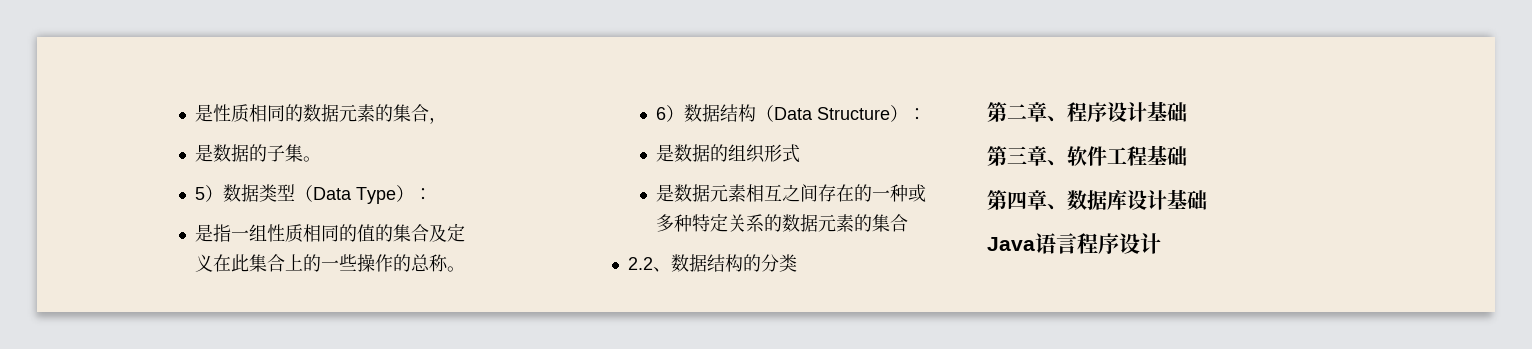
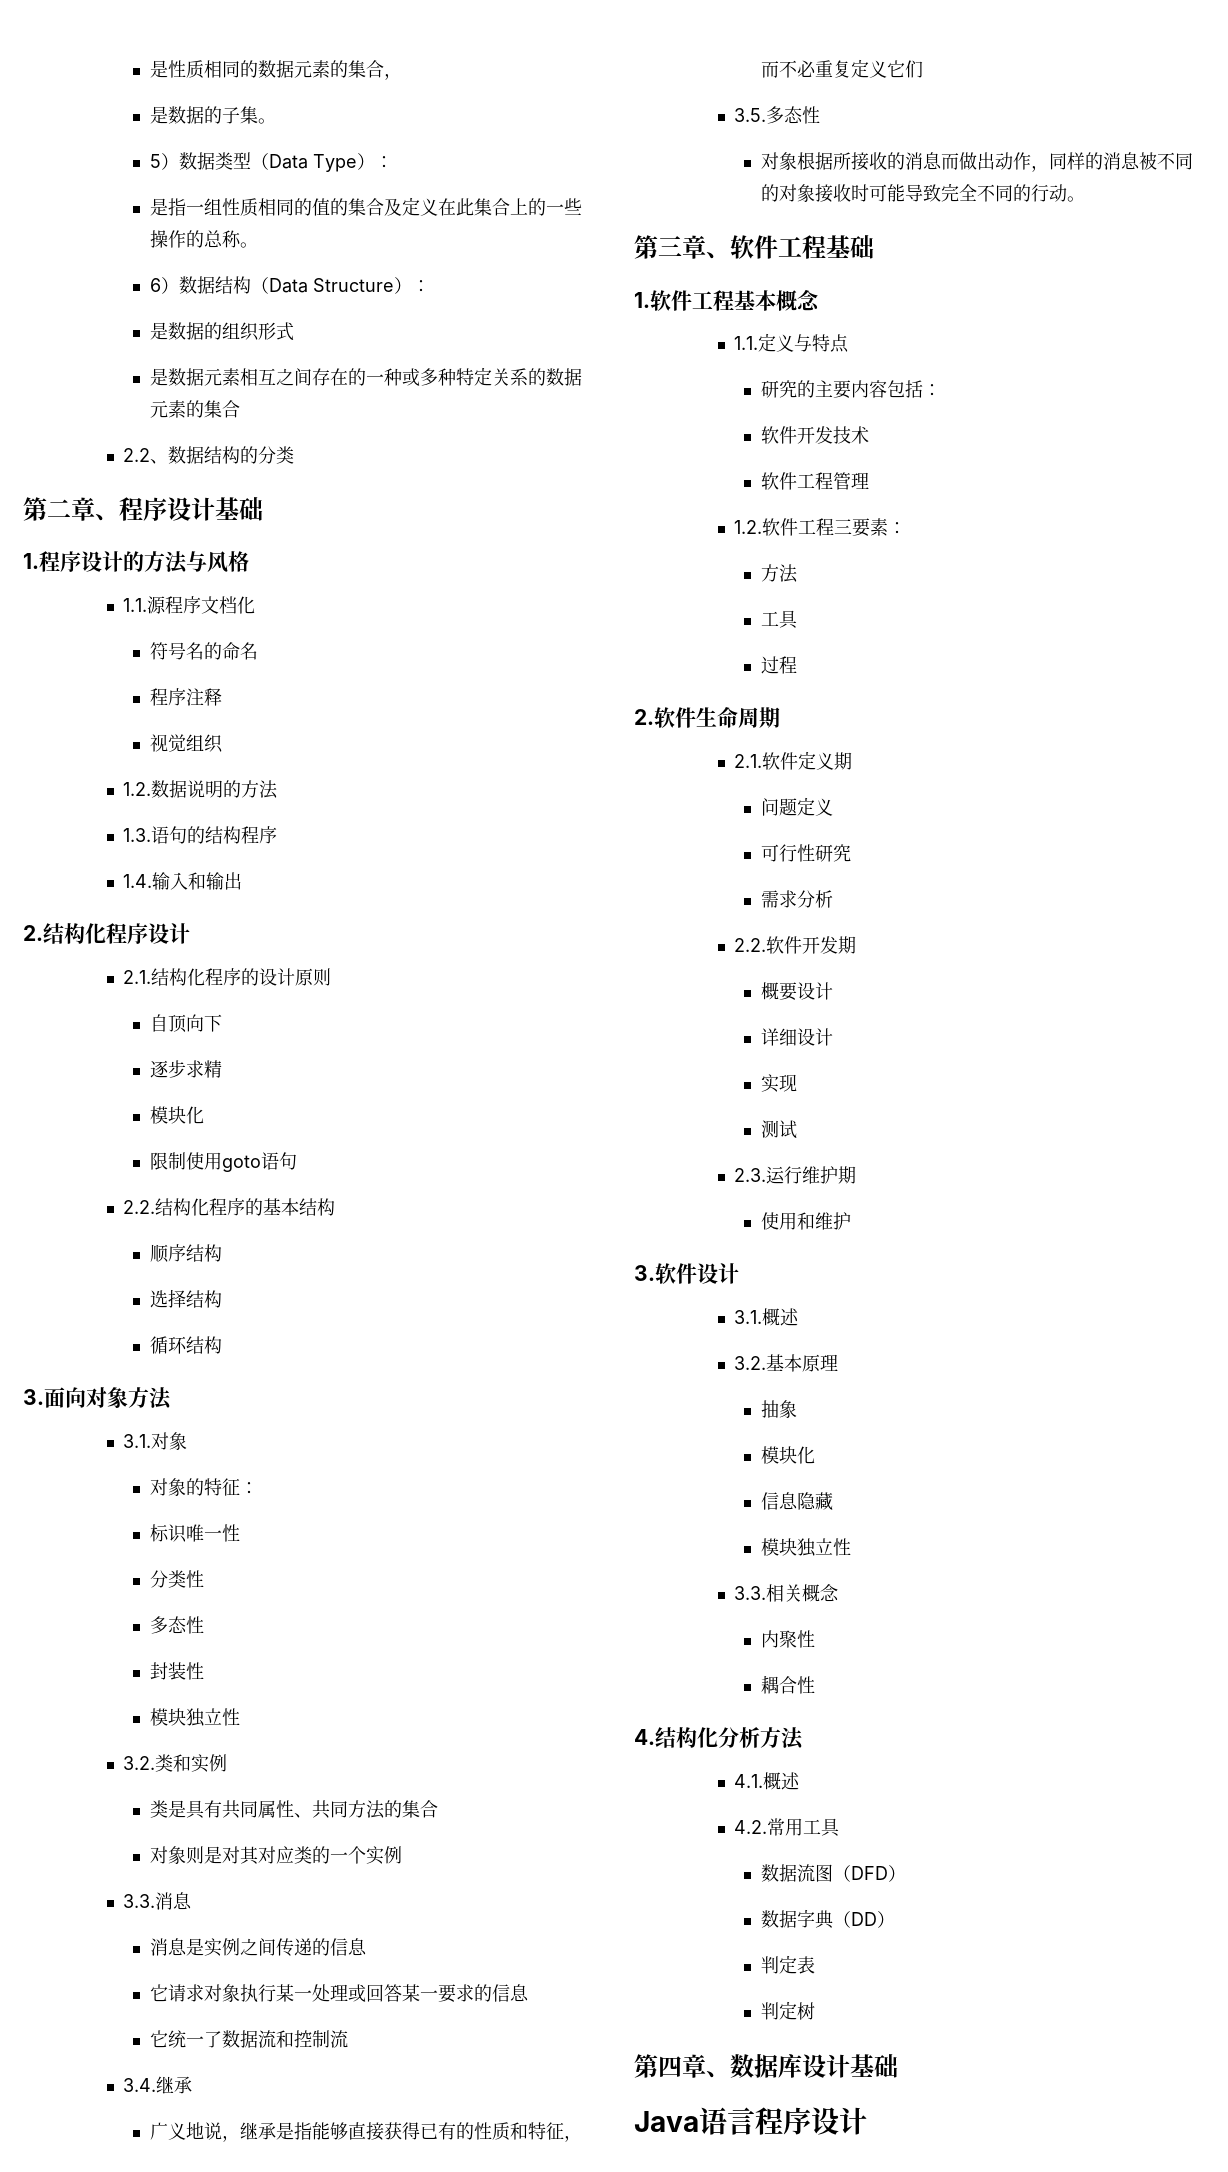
+ 1.程序设计的方法与风格
+ 1.1.源程序文档化
+ 符号名的命名
+ 程序注释
+ 视觉组织
+ 1.2.数据说明的方法
+ 1.3.语句的结构程序
+ 1.4.输入和输出
+ 2.结构化程序设计
+ 2.1.结构化程序的设计原则
+ 自顶向下
+ 逐步求精
+ 模块化
+ 限制使用goto语句
+ 2.2.结构化程序的基本结构
+ 顺序结构
+ 选择结构
+ 循环结构
+ 3.面向对象方法
+ 3.1.对象
+ 对象的特征：
+ 标识唯一性
+ 分类性
+ 多态性
+ 封装性
+ 模块独立性
+ 3.2.类和实例
+ 类是具有共同属性、共同方法的集合
+ 对象则是对其对应类的一个实例
+ 3.3.消息
+ 消息是实例之间传递的信息
+ 它请求对象执行某一处理或回答某一要求的信息
+ 它统一了数据流和控制流
+ 3.4.继承
+ 广义地说，继承是指能够直接获得已有的性质和特征，而不必重复定义它们
+ 3.5.多态性
+ 对象根据所接收的消息而做出动作，同样的消息被不同的对象接收时可能导致完全不同的行动。
+ 1.软件工程基本概念
+ 1.1.定义与特点
+ 研究的主要内容包括：
+ 软件开发技术
+ 软件工程管理
+ 1.2.软件工程三要素：
+ 方法
+ 工具
+ 过程
+ 2.软件生命周期
+ 2.1.软件定义期
+ 问题定义
+ 可行性研究
+ 需求分析
+ 2.2.软件开发期
+ 概要设计
+ 详细设计
+ 实现
+ 测试
+ 2.3.运行维护期
+ 使用和维护
+ 3.软件设计
+ 3.1.概述
+ 3.2.基本原理
+ 抽象
+ 模块化
+ 信息隐藏
+ 模块独立性
+ 3.3.相关概念
+ 内聚性
+ 耦合性
+ 4.结构化分析方法
+ 4.1.概述
+ 4.2.常用工具
+ 数据流图（DFD）
+ 数据字典（DD）
+ 判定表
+ 判定树

